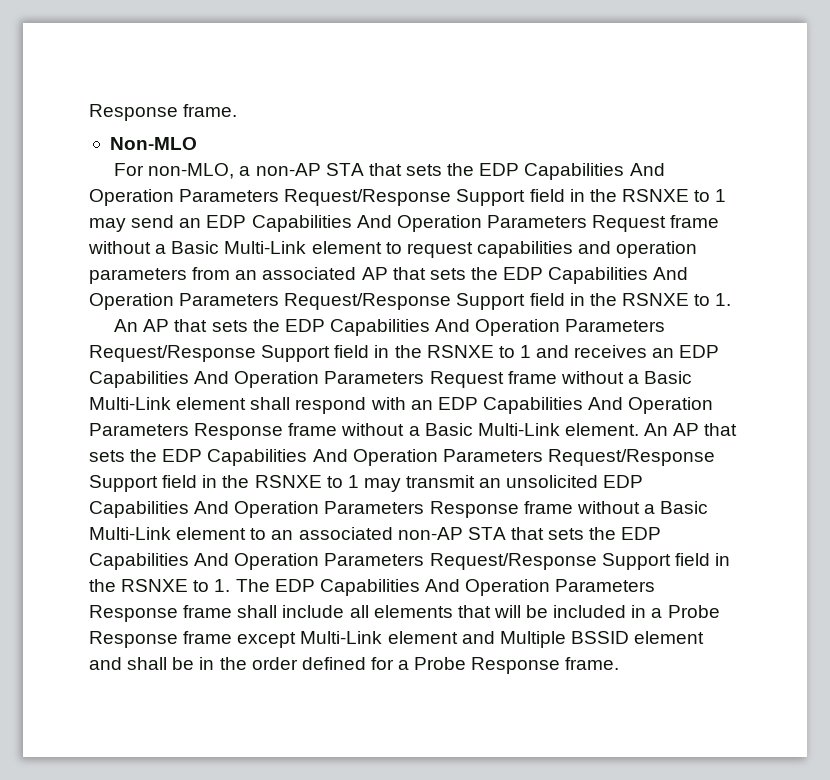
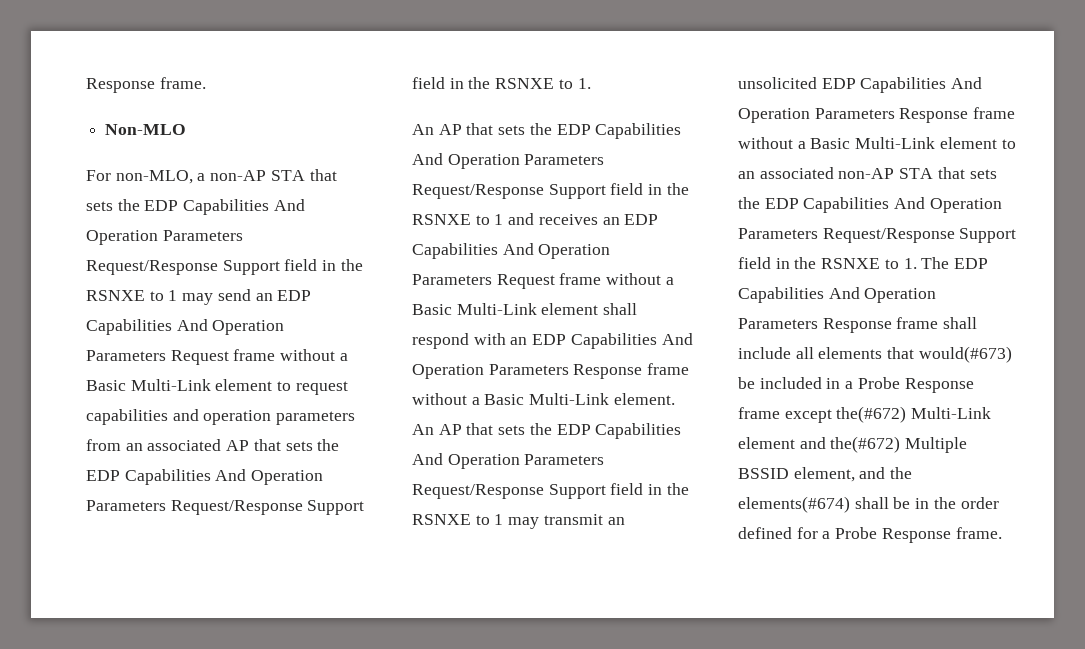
- An AP that sets the EDP Capabilities And Operation Parameters Request/Response Support field in the RSNXE to 1 may transmit an unsolicited EDP Capabilities And Operation Parameters Response frame without a Basic Multi-Link element to an associated non-AP STA that sets the EDP Capabilities And Operation Parameters Request/Response Support field in the RSNXE to 1. The EDP Capabilities And Operation Parameters Response frame shall include all elements that will be included in a Probe Response frame except Multi-Link element and Multiple BSSID element and shall be in the order defined for a Probe Response frame.
+ An AP that sets the EDP Capabilities And Operation Parameters Request/Response Support field in the RSNXE to 1 may transmit an unsolicited EDP Capabilities And Operation Parameters Response frame without a Basic Multi-Link element to an associated non-AP STA that sets the EDP Capabilities And Operation Parameters Request/Response Support field in the RSNXE to 1. The EDP Capabilities And Operation Parameters Response frame shall include all elements that would(#673) be included in a Probe Response frame except the(#672) Multi-Link element and the(#672) Multiple BSSID element, and the elements(#674) shall be in the order defined for a Probe Response frame.

